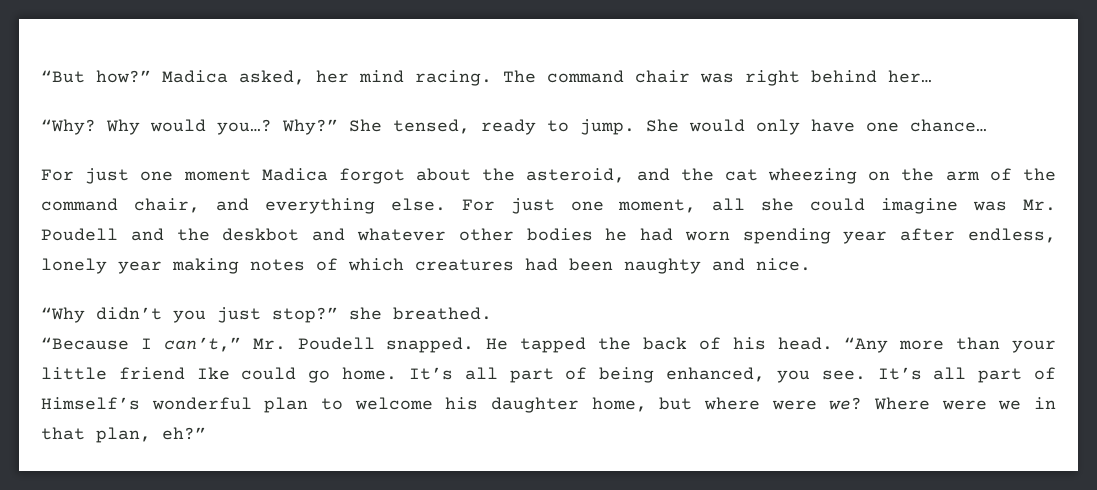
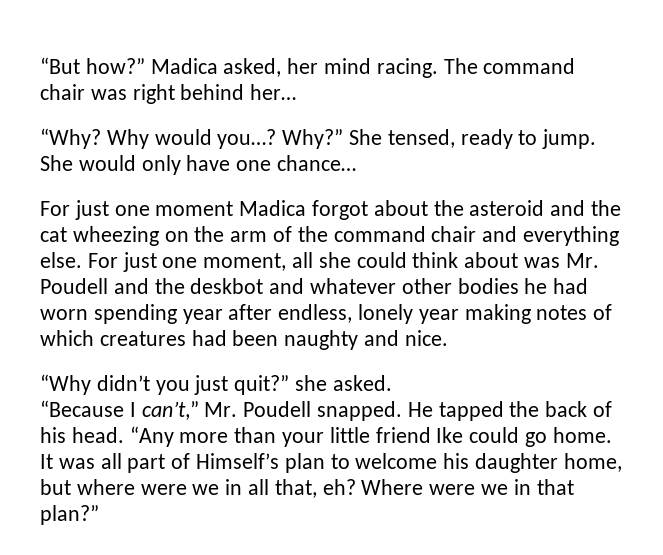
- For just one moment Madica forgot about the asteroid, and the cat wheezing on the arm of the command chair, and everything else.
+ For just one moment Madica forgot about the asteroid and the cat wheezing on the arm of the command chair and everything else.
- For just one moment, all she could imagine was Mr. Poudell and the deskbot and whatever other bodies he had worn spending year after endless, lonely year making notes of which creatures had been naughty and nice.
+ For just one moment, all she could think about was Mr. Poudell and the deskbot and whatever other bodies he had worn spending year after endless, lonely year making notes of which creatures had been naughty and nice.
- “Why didn’t you just stop?” she breathed.
+ “Why didn’t you just quit?” she asked.
- It’s all part of being enhanced, you see. It’s all part of Himself’s wonderful plan to welcome his daughter home, but where were we?
+ It was all part of Himself’s plan to welcome his daughter home, but where were we in all that, eh?
- Where were we in that plan, eh?”
+ Where were we in that plan?”

